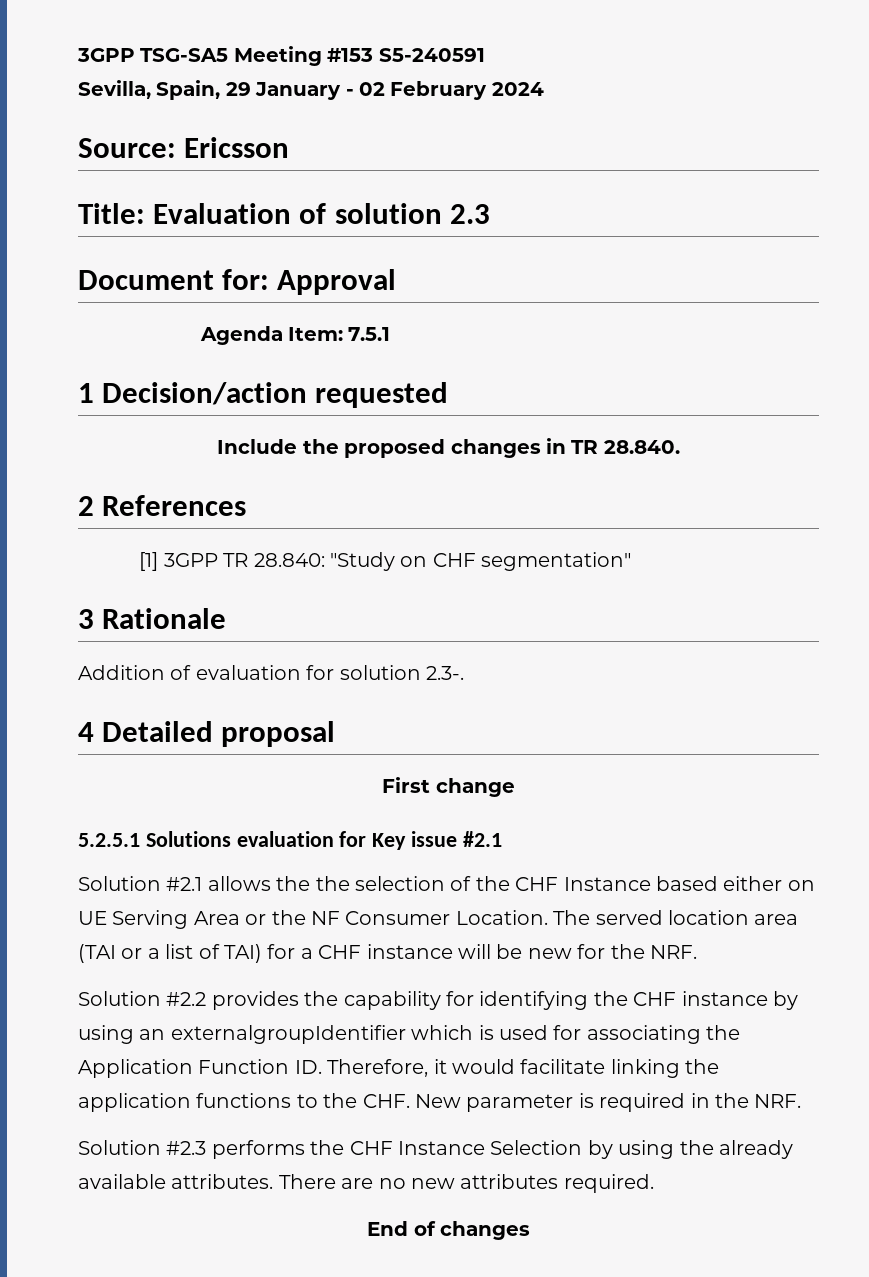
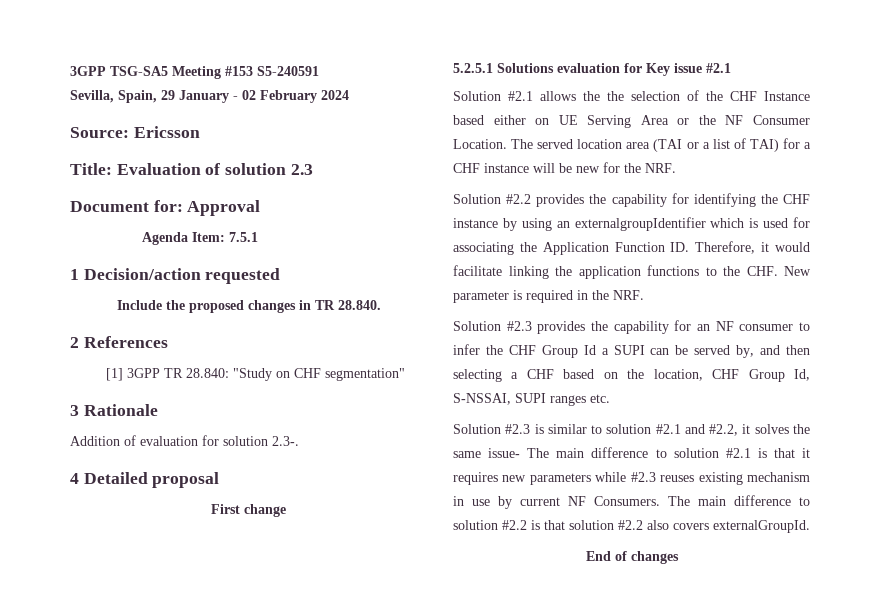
- Solution #2.3 performs the CHF Instance Selection by using the already available attributes. There are no new attributes required.
+ Solution #2.3 provides the capability for an NF consumer to infer the CHF Group Id a SUPI can be served by, and then selecting a CHF based on the location, CHF Group Id, S-NSSAI, SUPI ranges etc.
+ Solution #2.3 is similar to solution #2.1 and #2.2, it solves the same issue- The main difference to solution #2.1 is that it requires new parameters while #2.3 reuses existing mechanism in use by current NF Consumers. The main difference to solution #2.2 is that solution #2.2 also covers externalGroupId.

